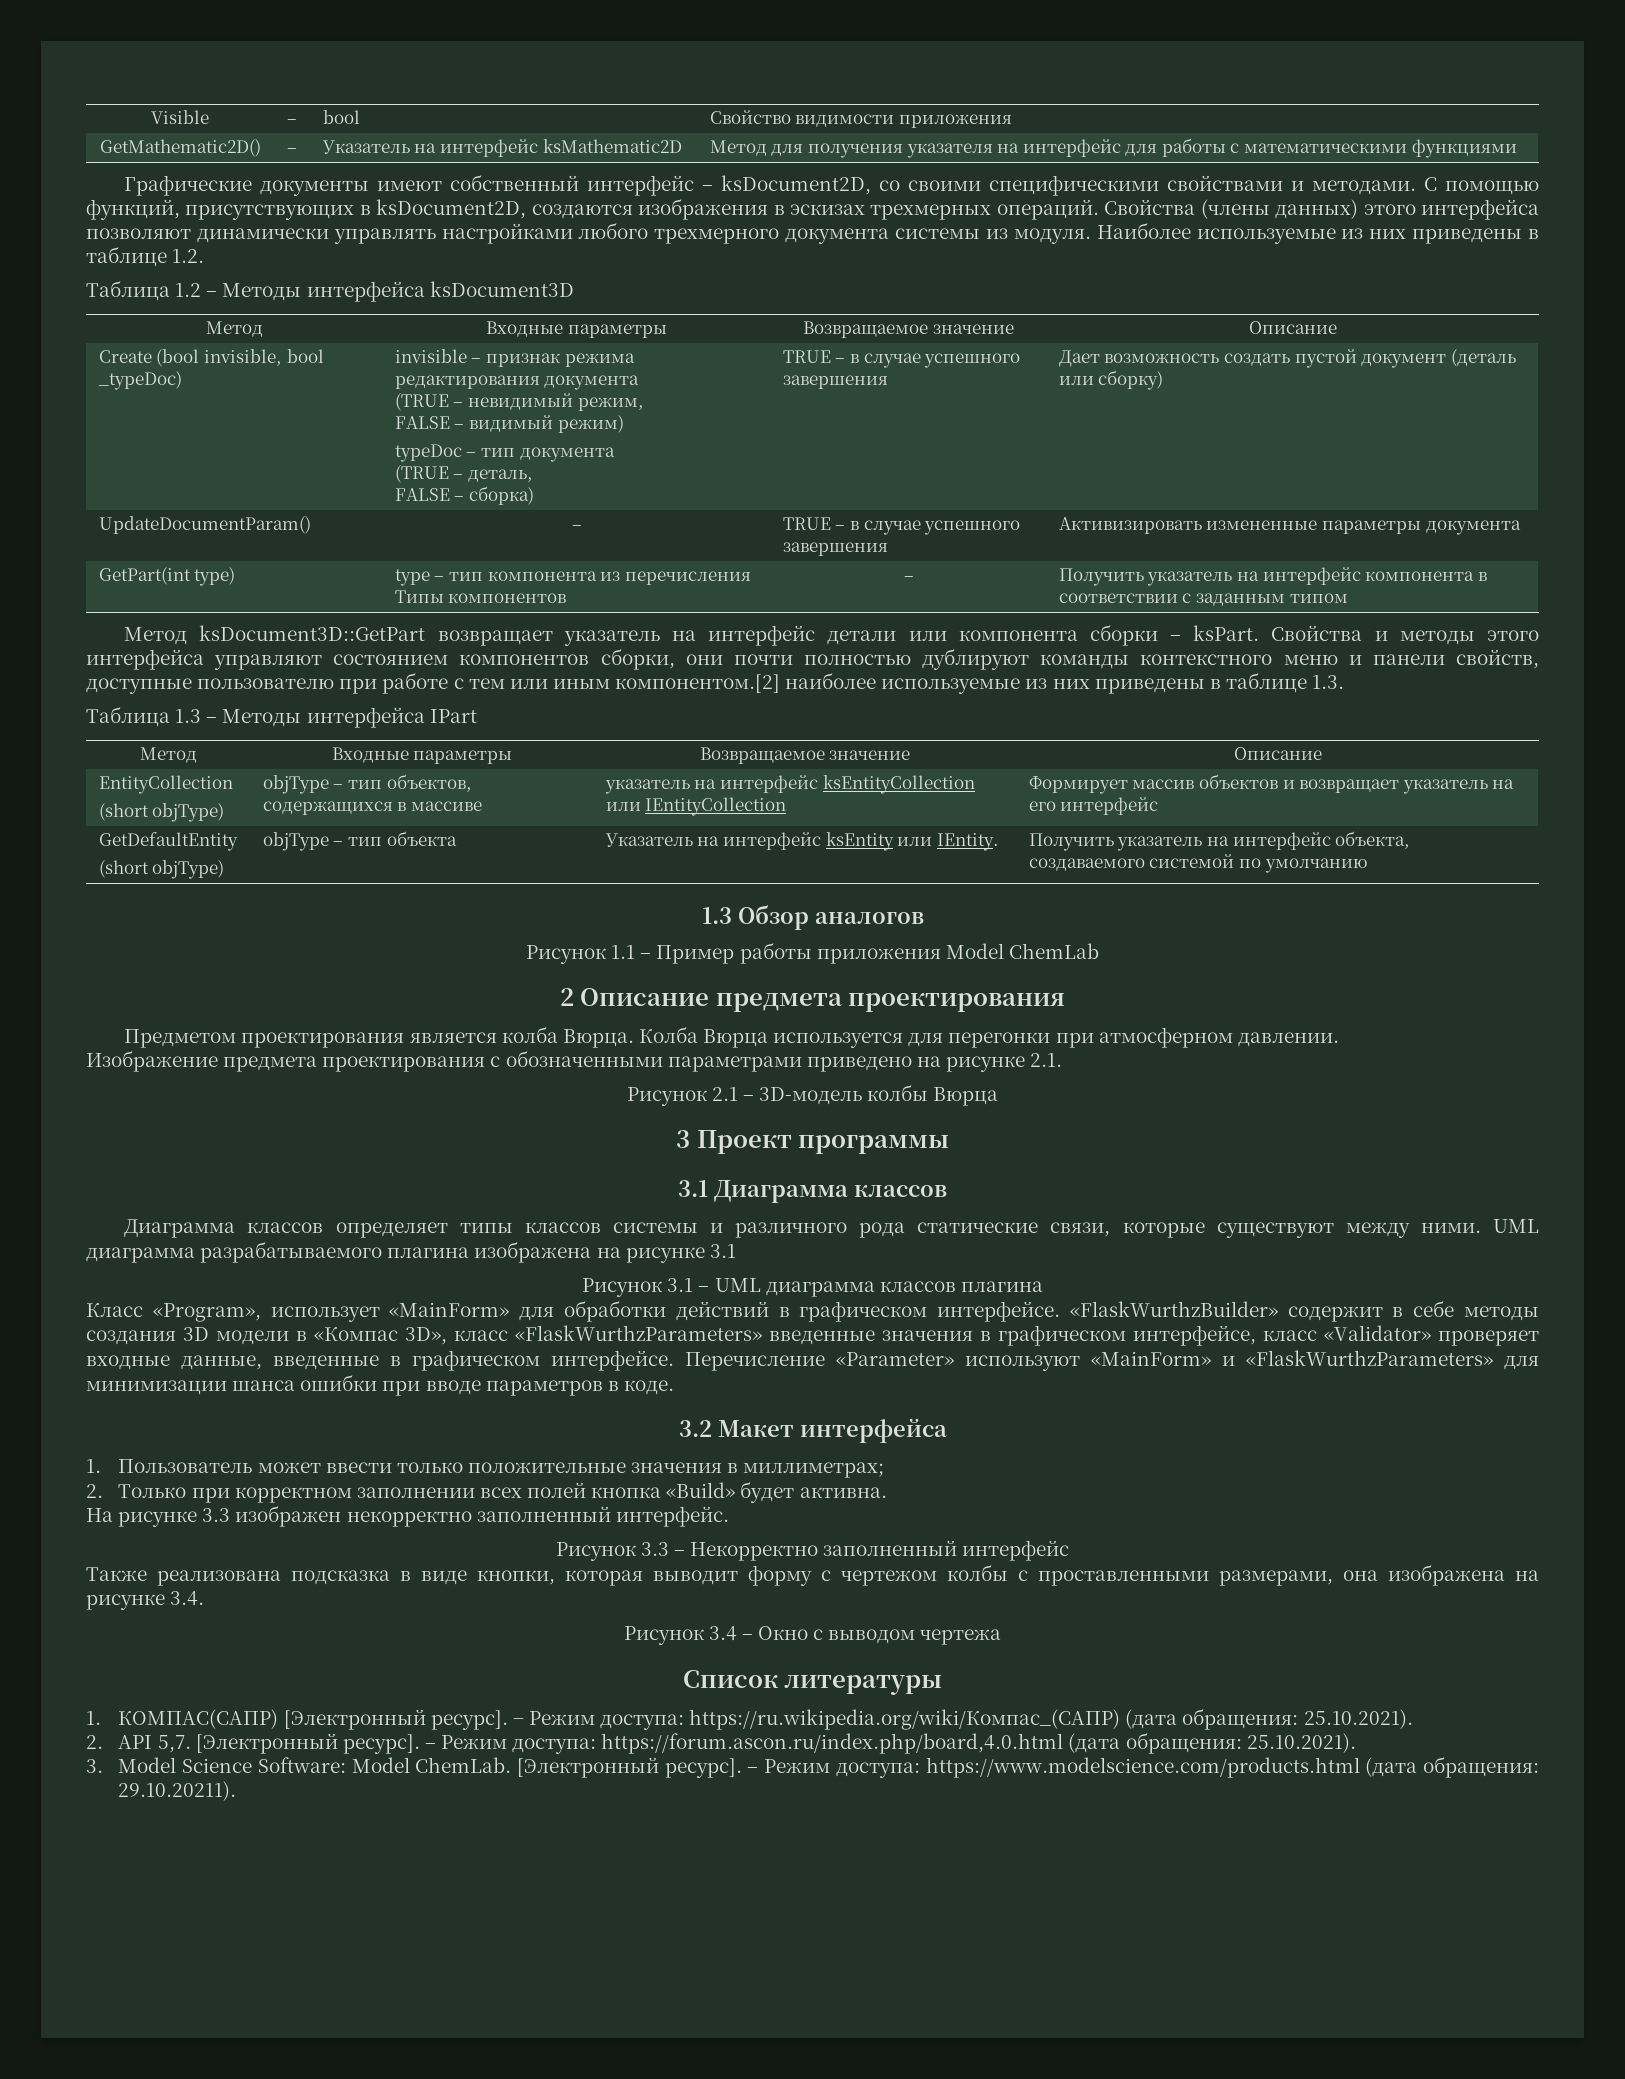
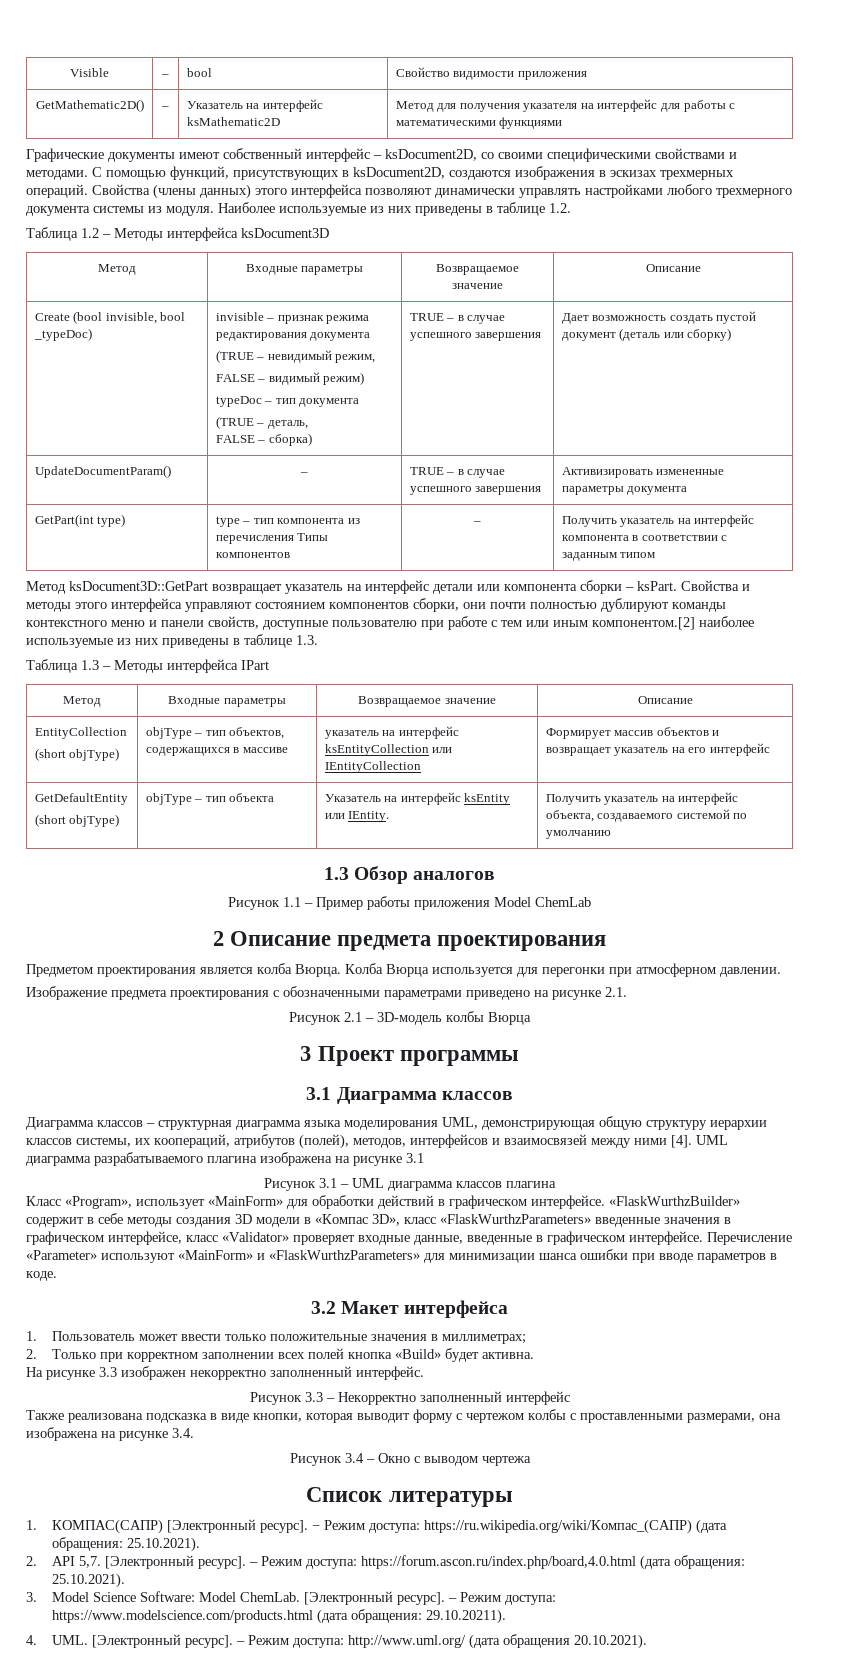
- Диаграмма классов определяет типы классов системы и различного рода статические связи, которые существуют между ними.
+ Диаграмма классов – структурная диаграмма языка моделирования UML, демонстрирующая общую структуру иерархии классов системы, их коопераций, атрибутов (полей), методов, интерфейсов и взаимосвязей между ними [4].
+ 4. UML. [Электронный ресурс]. – Режим доступа: http://www.uml.org/ (дата обращения 20.10.2021).

